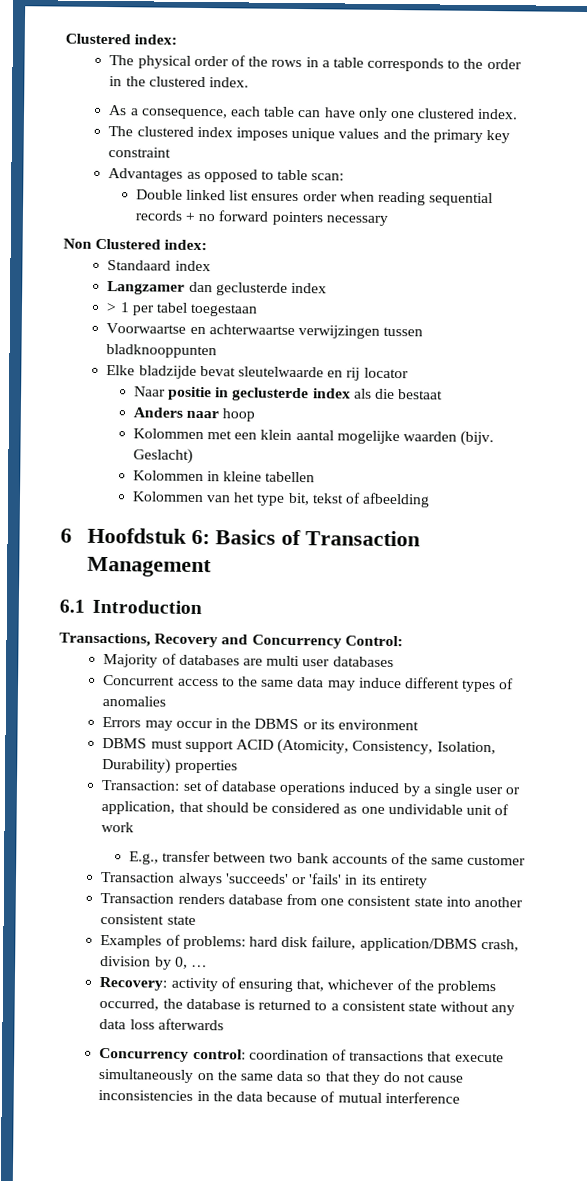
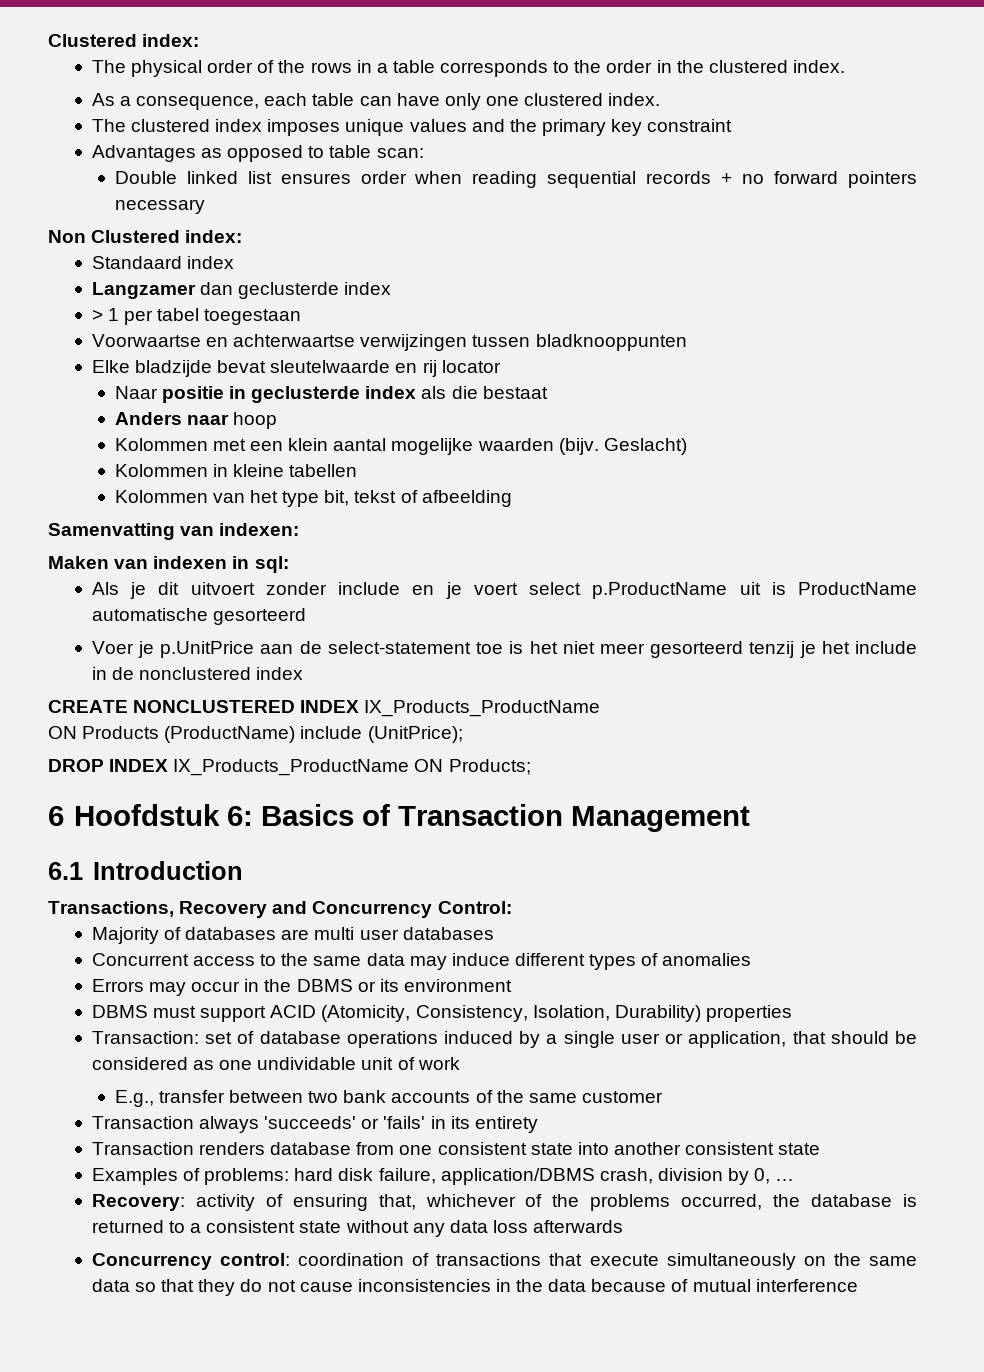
+ Samenvatting van indexen:
+ Maken van indexen in sql:
+ Als je dit uitvoert zonder include en je voert select p.ProductName uit is ProductName automatische gesorteerd
+ Voer je p.UnitPrice aan de select-statement toe is het niet meer gesorteerd tenzij je het include in de nonclustered index
+ CREATE NONCLUSTERED INDEX IX_Products_ProductName
+ ON Products (ProductName) include (UnitPrice);
+ DROP INDEX IX_Products_ProductName ON Products;

